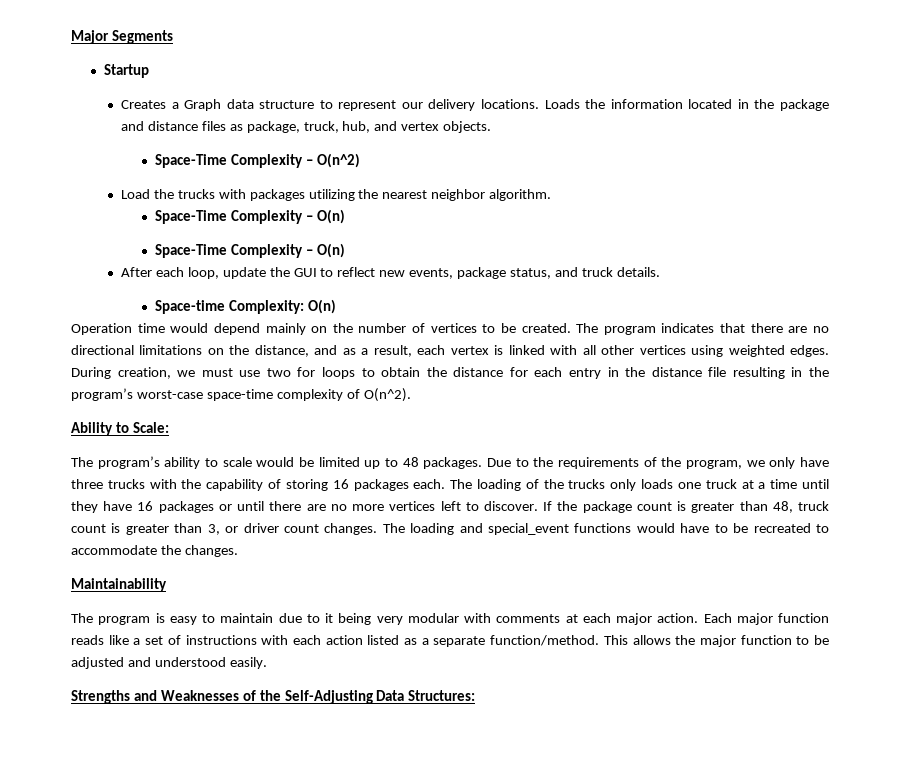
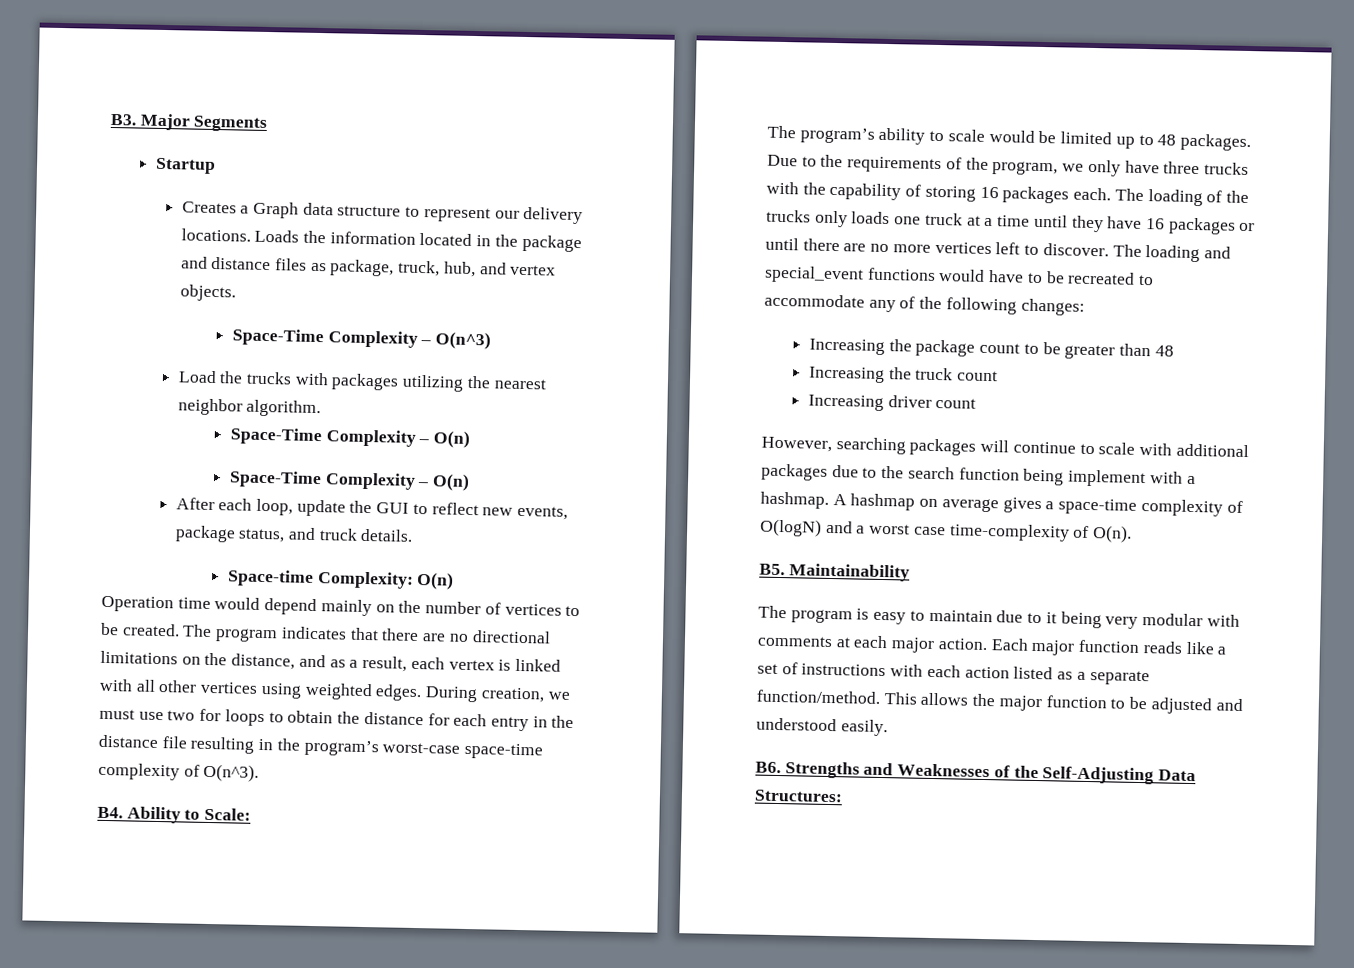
- Major Segments
+ B3. Major Segments
- Space-Time Complexity – O(n^2)
+ Space-Time Complexity – O(n^3)
- During creation, we must use two for loops to obtain the distance for each entry in the distance file resulting in the program’s worst-case space-time complexity of O(n^2).
- Ability to Scale:
+ During creation, we must use two for loops to obtain the distance for each entry in the distance file resulting in the program’s worst-case space-time complexity of O(n^3).
+ B4. Ability to Scale:
- If the package count is greater than 48, truck count is greater than 3, or driver count changes.
- The loading and special_event functions would have to be recreated to accommodate the changes.
- Maintainability
+ The loading and special_event functions would have to be recreated to accommodate any of the following changes:
+ Increasing the package count to be greater than 48
+ Increasing the truck count
+ Increasing driver count
+ However, searching packages will continue to scale with additional packages due to the search function being implement with a hashmap. A hashmap on average gives a space-time complexity of O(logN) and a worst case time-complexity of O(n).
+ B5. Maintainability
- Strengths and Weaknesses of the Self-Adjusting Data Structures:
+ B6. Strengths and Weaknesses of the Self-Adjusting Data Structures:

